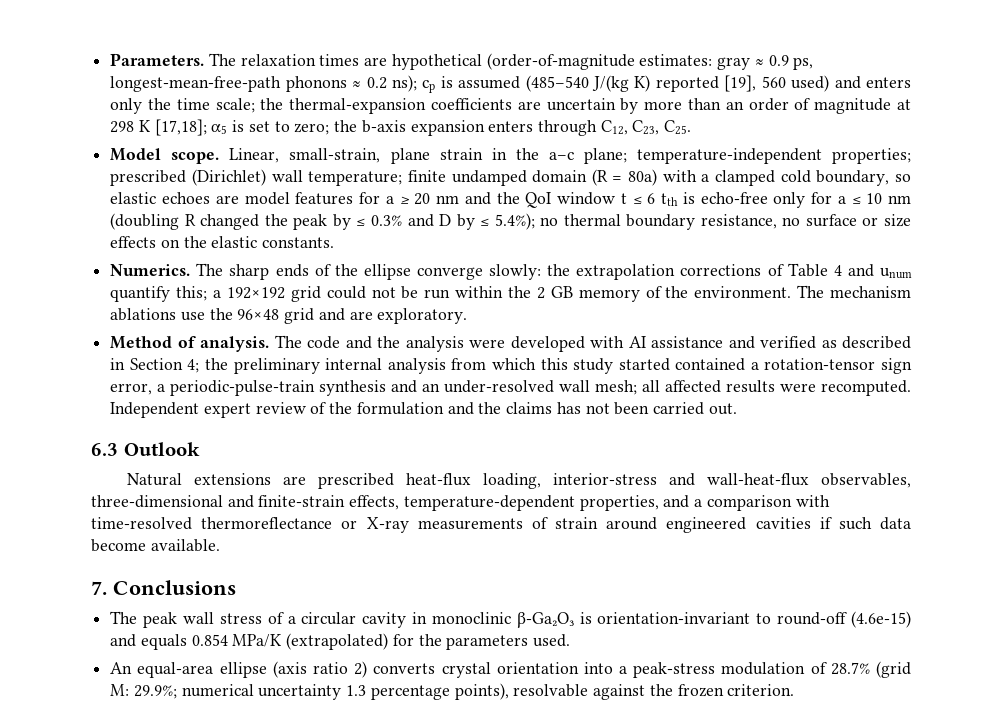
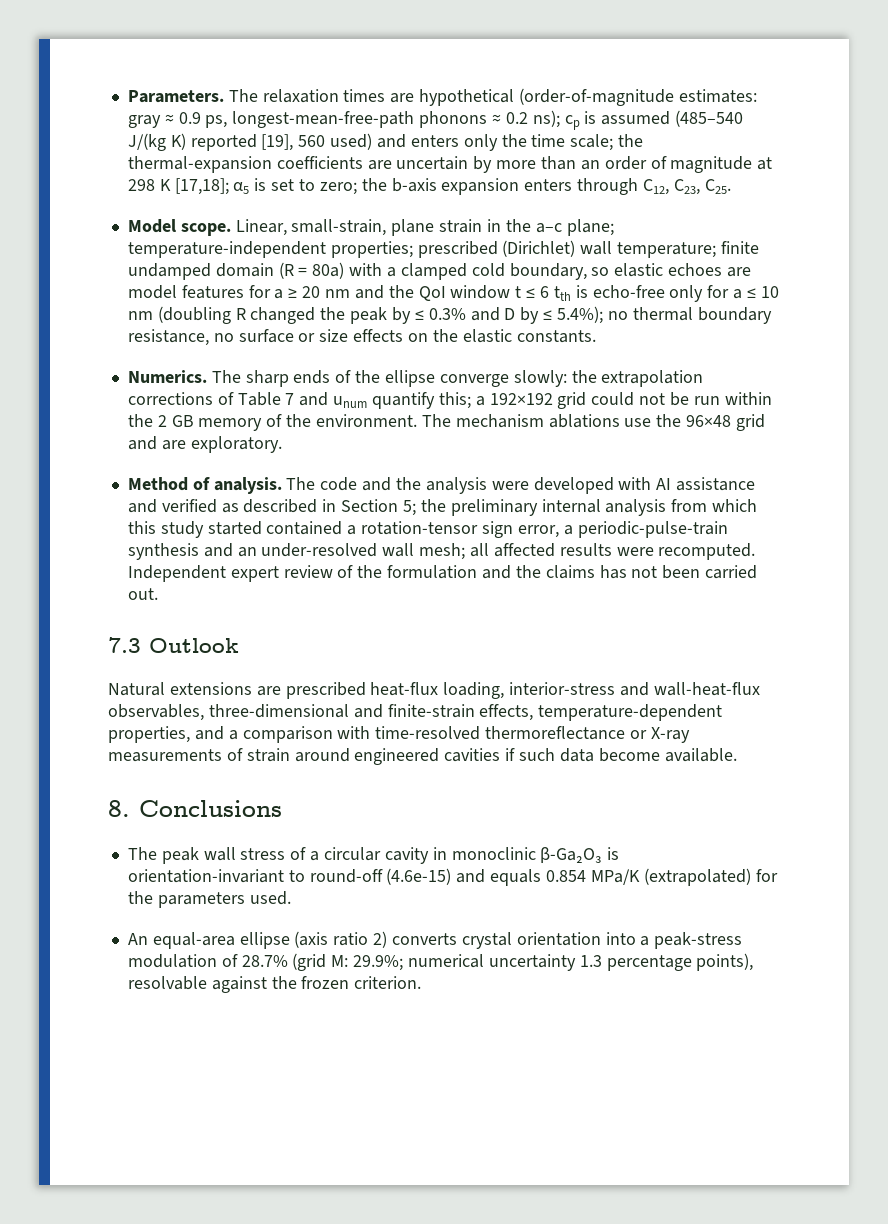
- The sharp ends of the ellipse converge slowly: the extrapolation corrections of Table 4 and unum quantify this; a 192×192 grid could not be run within the 2 GB memory of the environment.
+ The sharp ends of the ellipse converge slowly: the extrapolation corrections of Table 7 and unum quantify this; a 192×192 grid could not be run within the 2 GB memory of the environment.
- The code and the analysis were developed with AI assistance and verified as described in Section 4; the preliminary internal analysis from which this study started contained a rotation-tensor sign error, a periodic-pulse-train synthesis and an under-resolved wall mesh; all affected results were recomputed.
+ The code and the analysis were developed with AI assistance and verified as described in Section 5; the preliminary internal analysis from which this study started contained a rotation-tensor sign error, a periodic-pulse-train synthesis and an under-resolved wall mesh; all affected results were recomputed.
- 6.3 Outlook
+ 7.3 Outlook
- 7. Conclusions
+ 8. Conclusions

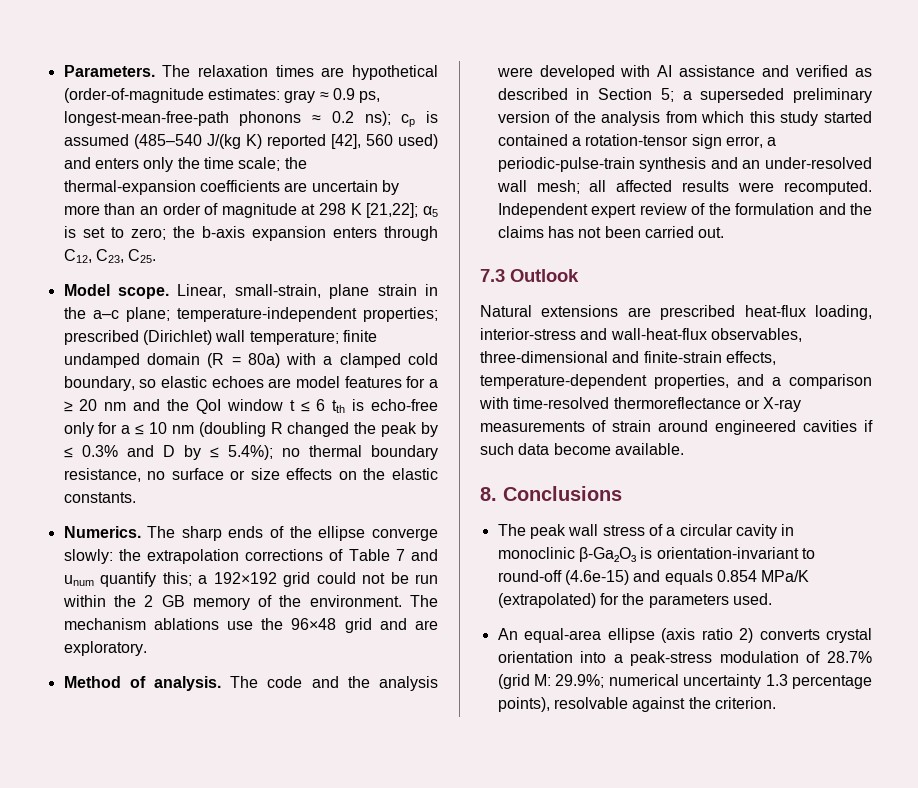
- The relaxation times are hypothetical (order-of-magnitude estimates: gray ≈ 0.9 ps, longest-mean-free-path phonons ≈ 0.2 ns); cp is assumed (485–540 J/(kg K) reported [19], 560 used) and enters only the time scale; the thermal-expansion coefficients are uncertain by more than an order of magnitude at 298 K [17,18]; α5 is set to zero; the b-axis expansion enters through C12, C23, C25.
+ The relaxation times are hypothetical (order-of-magnitude estimates: gray ≈ 0.9 ps, longest-mean-free-path phonons ≈ 0.2 ns); cp is assumed (485–540 J/(kg K) reported [42], 560 used) and enters only the time scale; the thermal-expansion coefficients are uncertain by more than an order of magnitude at 298 K [21,22]; α5 is set to zero; the b-axis expansion enters through C12, C23, C25.
- The code and the analysis were developed with AI assistance and verified as described in Section 5; the preliminary internal analysis from which this study started contained a rotation-tensor sign error, a periodic-pulse-train synthesis and an under-resolved wall mesh; all affected results were recomputed.
+ The code and the analysis were developed with AI assistance and verified as described in Section 5; a superseded preliminary version of the analysis from which this study started contained a rotation-tensor sign error, a periodic-pulse-train synthesis and an under-resolved wall mesh; all affected results were recomputed.
- An equal-area ellipse (axis ratio 2) converts crystal orientation into a peak-stress modulation of 28.7% (grid M: 29.9%; numerical uncertainty 1.3 percentage points), resolvable against the frozen criterion.
+ An equal-area ellipse (axis ratio 2) converts crystal orientation into a peak-stress modulation of 28.7% (grid M: 29.9%; numerical uncertainty 1.3 percentage points), resolvable against the criterion.

